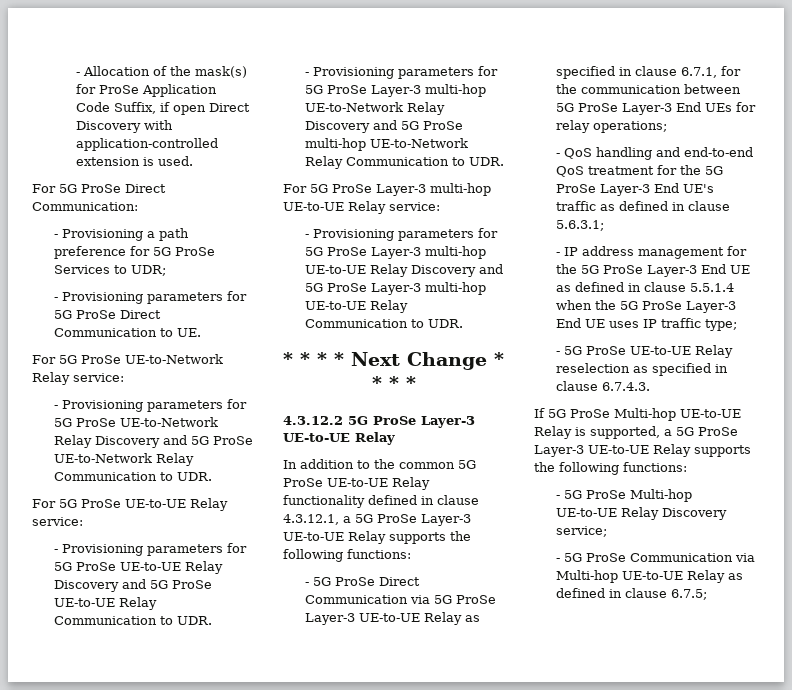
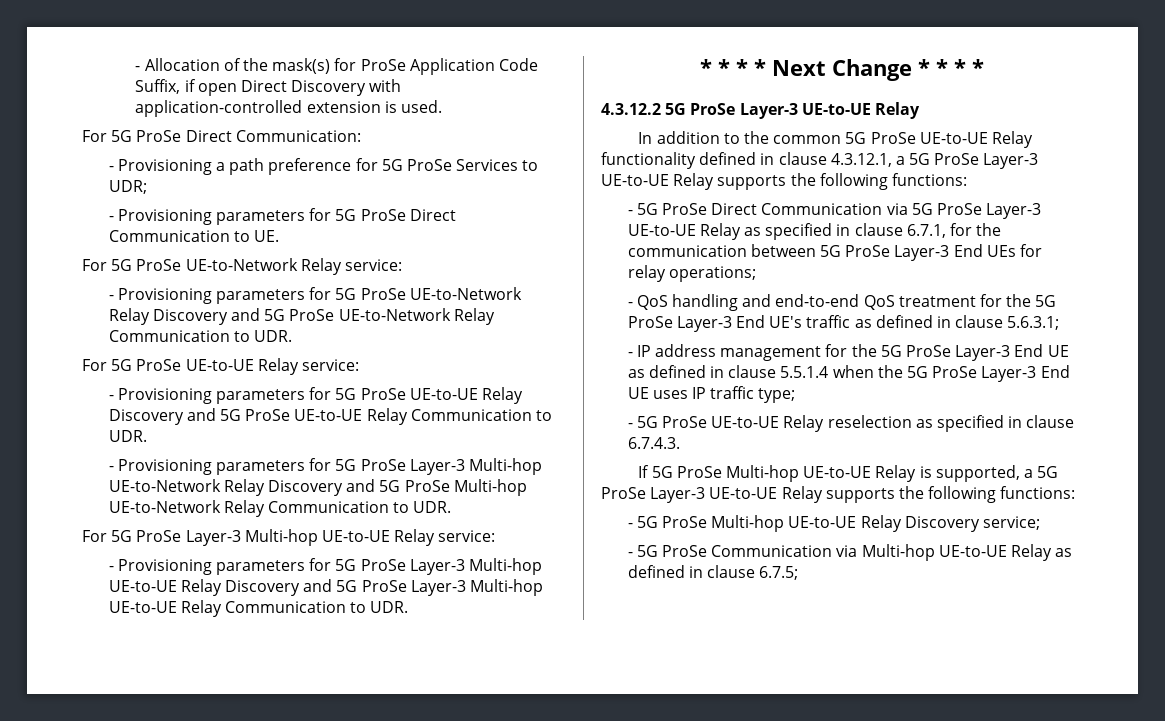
- - Provisioning parameters for 5G ProSe Layer-3 multi-hop UE-to-Network Relay Discovery and 5G ProSe multi-hop UE-to-Network Relay Communication to UDR.
+ - Provisioning parameters for 5G ProSe Layer-3 Multi-hop UE-to-Network Relay Discovery and 5G ProSe Multi-hop UE-to-Network Relay Communication to UDR.
- For 5G ProSe Layer-3 multi-hop UE-to-UE Relay service:
+ For 5G ProSe Layer-3 Multi-hop UE-to-UE Relay service:
- - Provisioning parameters for 5G ProSe Layer-3 multi-hop UE-to-UE Relay Discovery and 5G ProSe Layer-3 multi-hop UE-to-UE Relay Communication to UDR.
+ - Provisioning parameters for 5G ProSe Layer-3 Multi-hop UE-to-UE Relay Discovery and 5G ProSe Layer-3 Multi-hop UE-to-UE Relay Communication to UDR.

